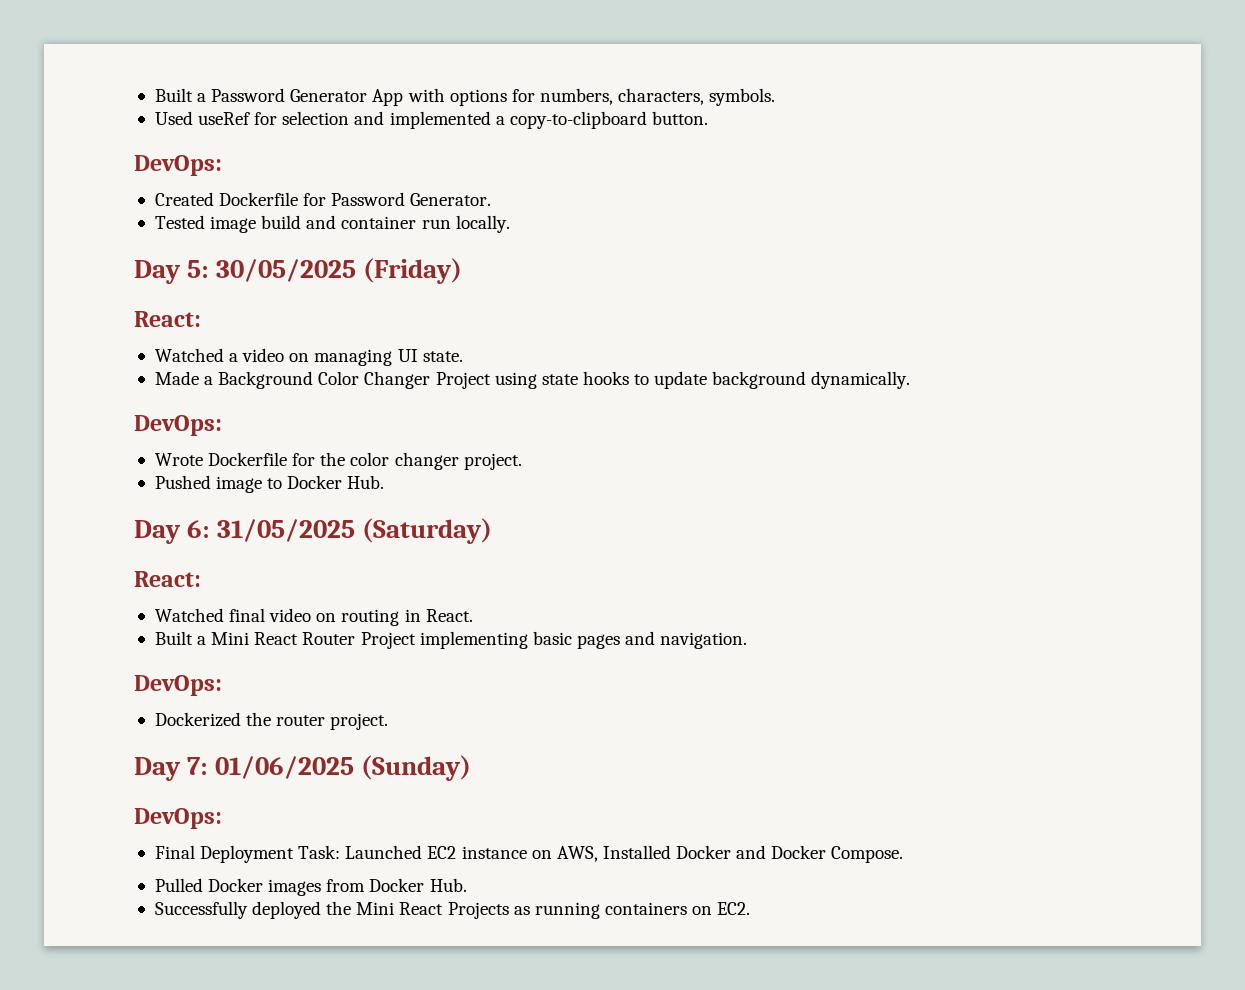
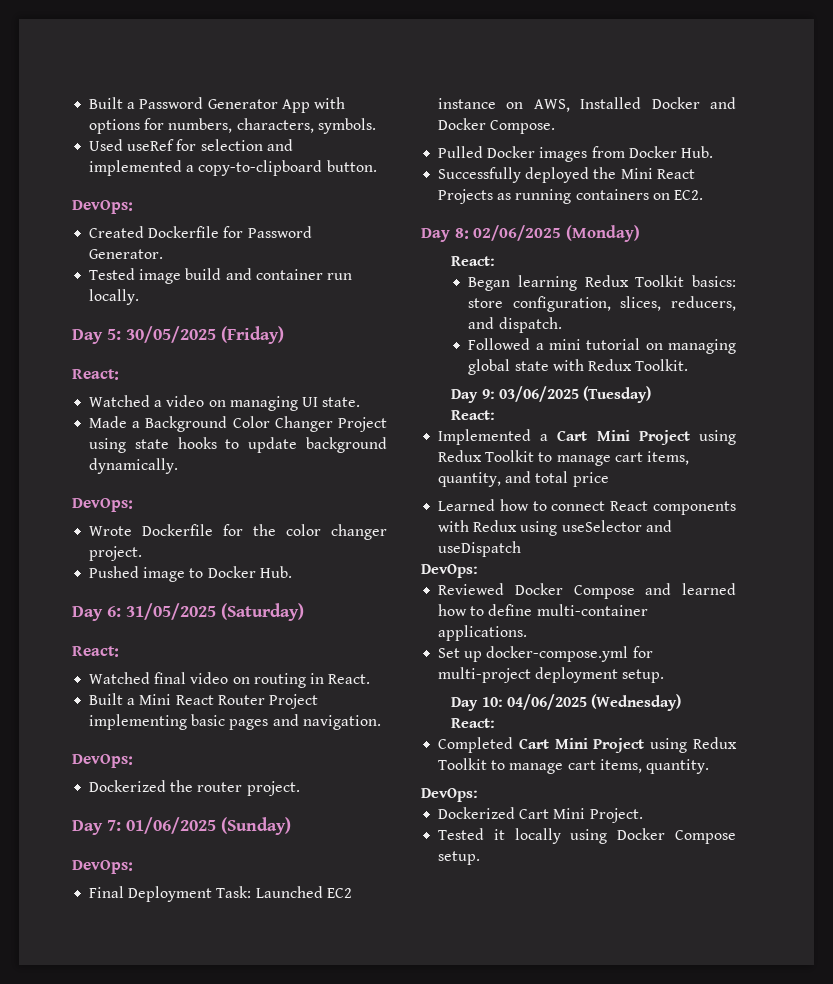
+ Day 8: 02/06/2025 (Monday)
+ React:
+ Began learning Redux Toolkit basics: store configuration, slices, reducers, and dispatch.
+ Followed a mini tutorial on managing global state with Redux Toolkit.
+ Day 9: 03/06/2025 (Tuesday)
+ React:
+ Implemented a Cart Mini Project using Redux Toolkit to manage cart items, quantity, and total price
+ Learned how to connect React components with Redux using useSelector and useDispatch
+ DevOps:
+ Reviewed Docker Compose and learned how to define multi-container applications.
+ Set up docker-compose.yml for multi-project deployment setup.
+ Day 10: 04/06/2025 (Wednesday)
+ React:
+ Completed Cart Mini Project using Redux Toolkit to manage cart items, quantity.
+ DevOps:
+ Dockerized Cart Mini Project.
+ Tested it locally using Docker Compose setup.

